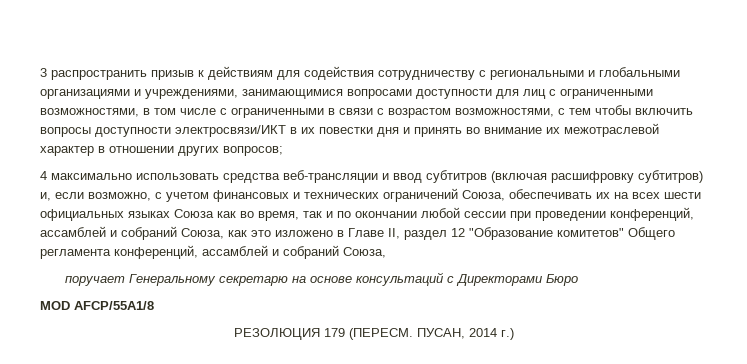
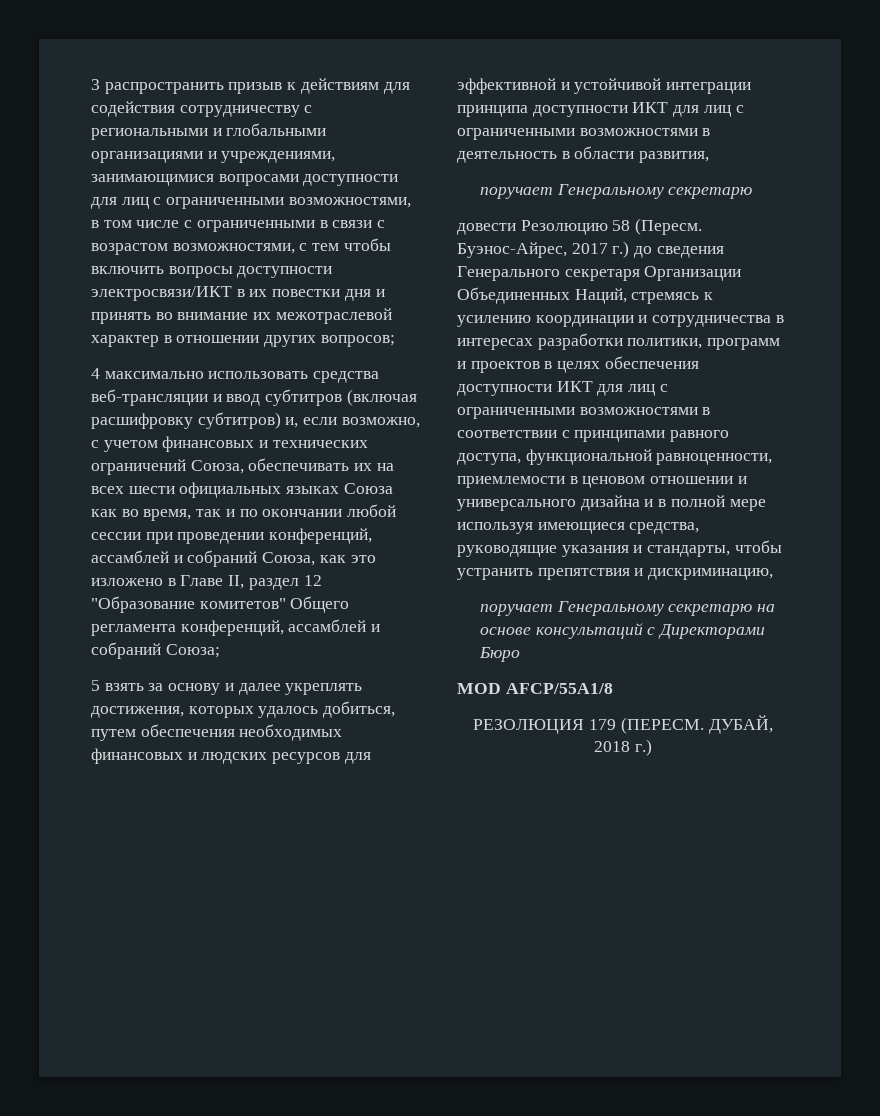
- 4 максимально использовать средства веб-трансляции и ввод субтитров (включая расшифровку субтитров) и, если возможно, с учетом финансовых и технических ограничений Союза, обеспечивать их на всех шести официальных языках Союза как во время, так и по окончании любой сессии при проведении конференций, ассамблей и собраний Союза, как это изложено в Главе II, раздел 12 "Образование комитетов" Общего регламента конференций, ассамблей и собраний Союза,
+ 4 максимально использовать средства веб-трансляции и ввод субтитров (включая расшифровку субтитров) и, если возможно, с учетом финансовых и технических ограничений Союза, обеспечивать их на всех шести официальных языках Союза как во время, так и по окончании любой сессии при проведении конференций, ассамблей и собраний Союза, как это изложено в Главе II, раздел 12 "Образование комитетов" Общего регламента конференций, ассамблей и собраний Союза;
+ 5 взять за основу и далее укреплять достижения, которых удалось добиться, путем обеспечения необходимых финансовых и людских ресурсов для эффективной и устойчивой интеграции принципа доступности ИКТ для лиц с ограниченными возможностями в деятельность в области развития,
+ поручает Генеральному секретарю
+ довести Резолюцию 58 (Пересм. Буэнос-Айрес, 2017 г.) до сведения Генерального секретаря Организации Объединенных Наций, стремясь к усилению координации и сотрудничества в интересах разработки политики, программ и проектов в целях обеспечения доступности ИКТ для лиц с ограниченными возможностями в соответствии с принципами равного доступа, функциональной равноценности, приемлемости в ценовом отношении и универсального дизайна и в полной мере используя имеющиеся средства, руководящие указания и стандарты, чтобы устранить препятствия и дискриминацию,
- ПУСАН, 2014 г.)
+ ДУБАЙ, 2018 г.)

